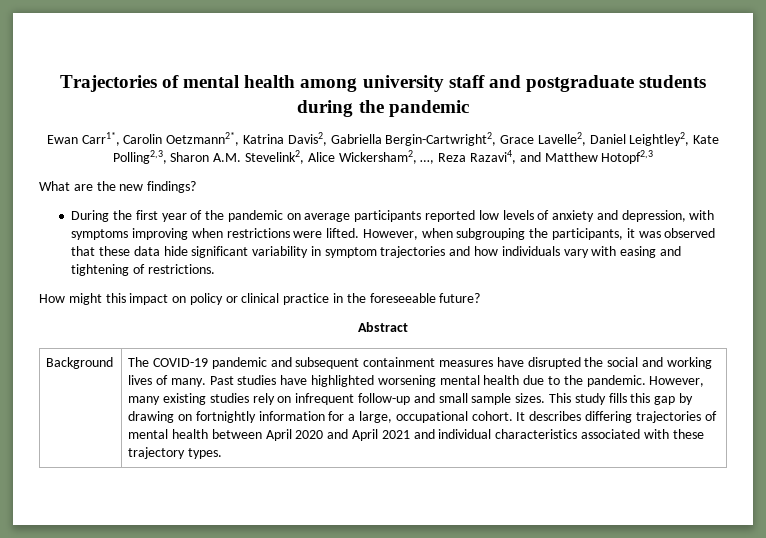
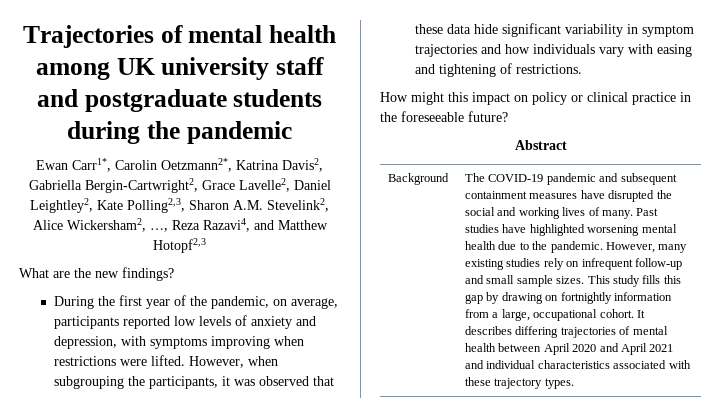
- Trajectories of mental health among university staff and postgraduate students during the pandemic
+ Trajectories of mental health among UK university staff and postgraduate students during the pandemic
- During the first year of the pandemic on average participants reported low levels of anxiety and depression, with symptoms improving when restrictions were lifted.
+ During the first year of the pandemic, on average, participants reported low levels of anxiety and depression, with symptoms improving when restrictions were lifted.
- This study fills this gap by drawing on fortnightly information for a large, occupational cohort.
+ This study fills this gap by drawing on fortnightly information from a large, occupational cohort.

